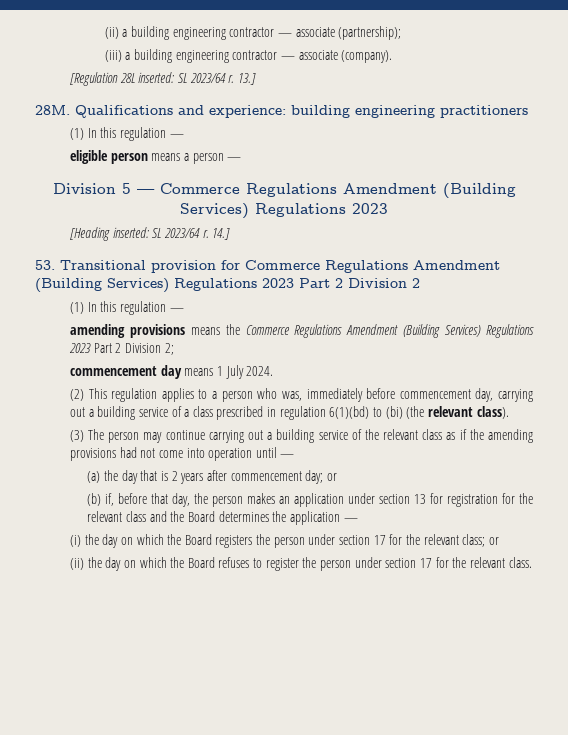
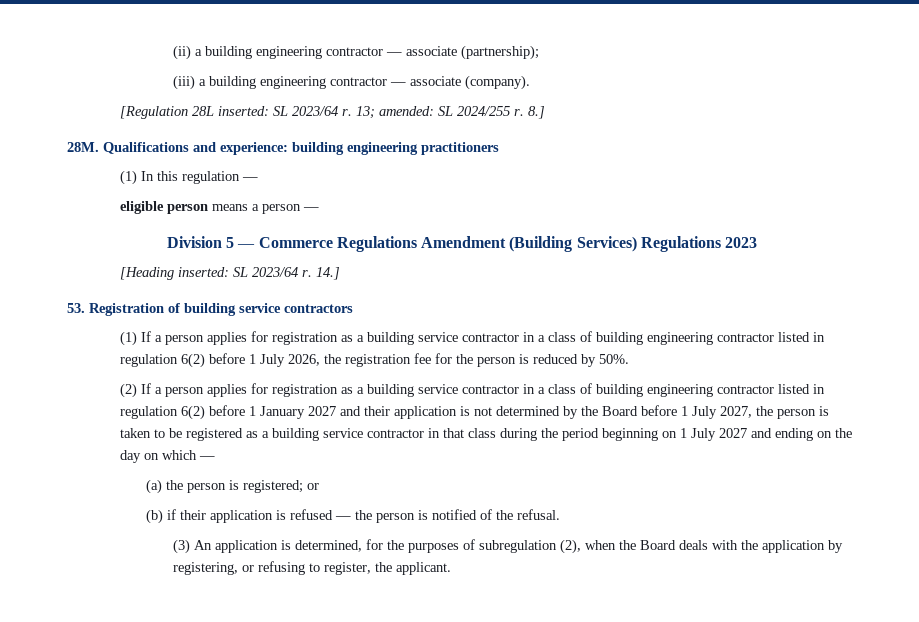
- 13.]
+ 13; amended: SL 2024/255 r. 8.]
- 53. Transitional provision for Commerce Regulations Amendment (Building Services) Regulations 2023 Part 2 Division 2
- (1) In this regulation —
- amending provisions means the Commerce Regulations Amendment (Building Services) Regulations 2023 Part 2 Division 2;
- commencement day means 1 July 2024.
- (2) This regulation applies to a person who was, immediately before commencement day, carrying out a building service of a class prescribed in regulation 6(1)(bd) to (bi) (the relevant class).
- (3) The person may continue carrying out a building service of the relevant class as if the amending provisions had not come into operation until —
- (a) the day that is 2 years after commencement day; or
- (b) if, before that day, the person makes an application under section 13 for registration for the relevant class and the Board determines the application —
- (i) the day on which the Board registers the person under section 17 for the relevant class; or
- (ii) the day on which the Board refuses to register the person under section 17 for the relevant class.
+ 53. Registration of building service contractors
+ (1) If a person applies for registration as a building service contractor in a class of building engineering contractor listed in regulation 6(2) before 1 July 2026, the registration fee for the person is reduced by 50%.
+ (2) If a person applies for registration as a building service contractor in a class of building engineering contractor listed in regulation 6(2) before 1 January 2027 and their application is not determined by the Board before 1 July 2027, the person is taken to be registered as a building service contractor in that class during the period beginning on 1 July 2027 and ending on the day on which —
+ (a) the person is registered; or
+ (b) if their application is refused — the person is notified of the refusal.
+ (3) An application is determined, for the purposes of subregulation (2), when the Board deals with the application by registering, or refusing to register, the applicant.

